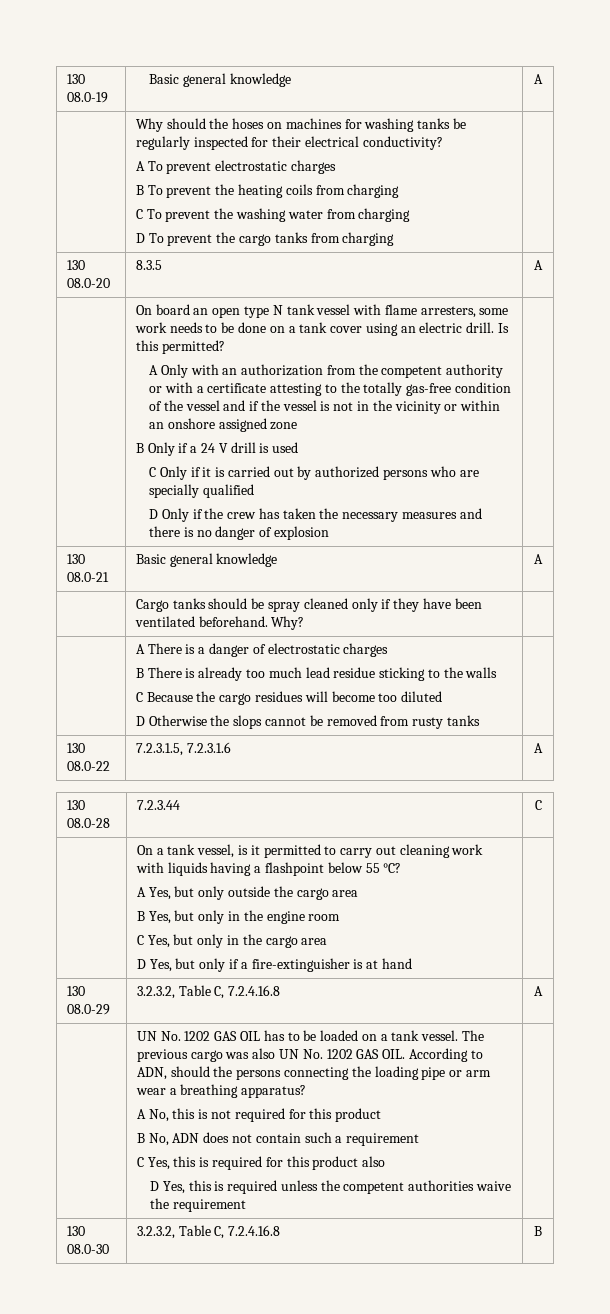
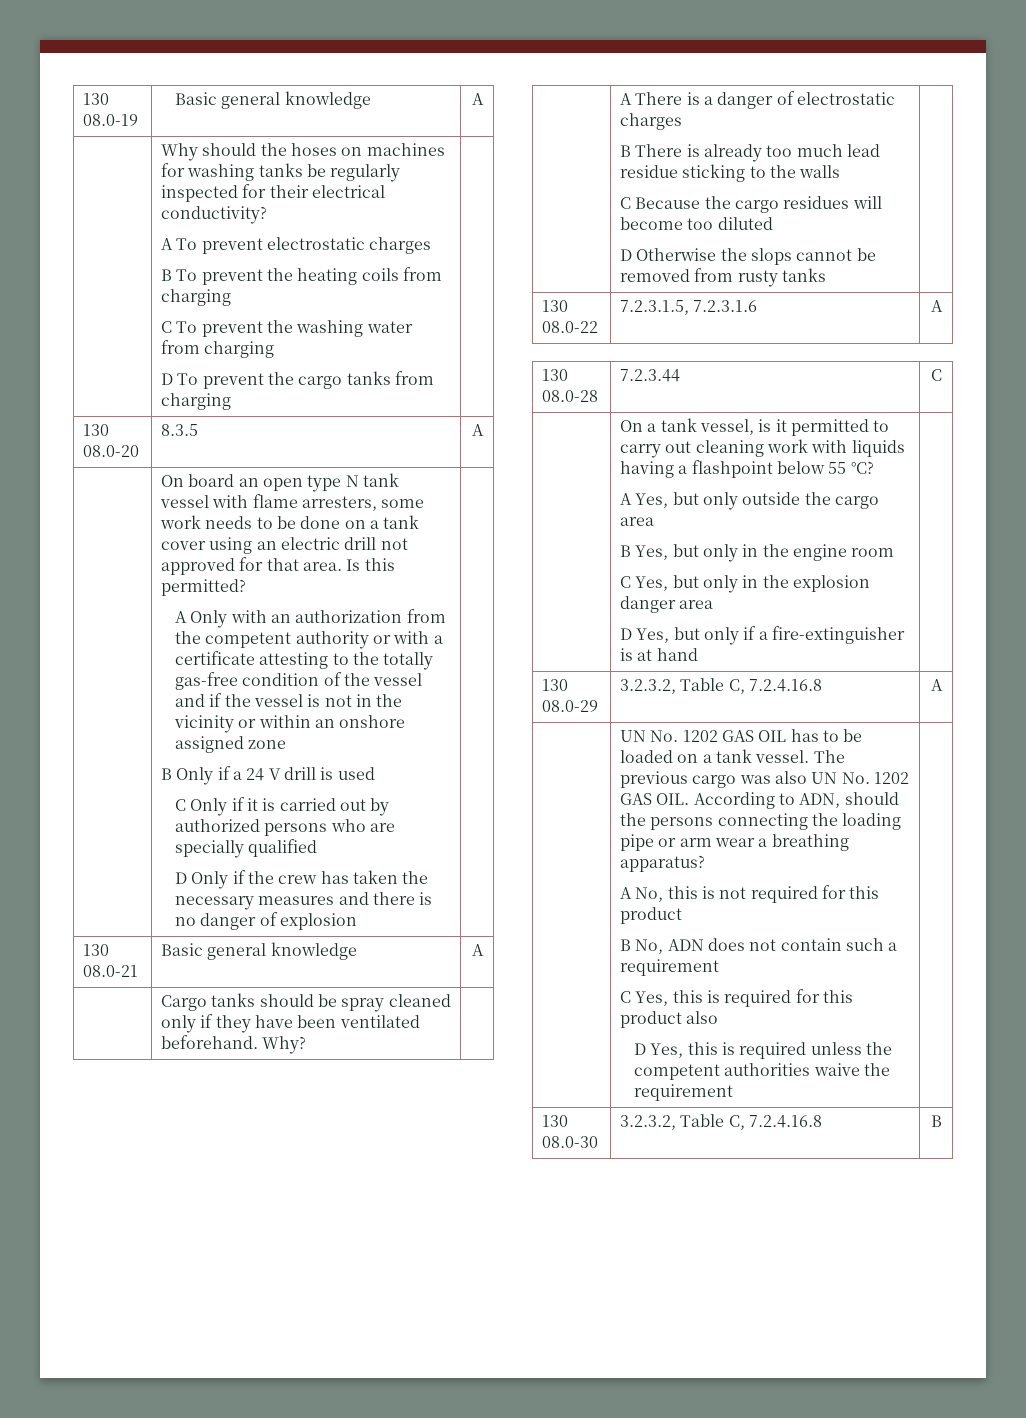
- On board an open type N tank vessel with flame arresters, some work needs to be done on a tank cover using an electric drill.
+ On board an open type N tank vessel with flame arresters, some work needs to be done on a tank cover using an electric drill not approved for that area.
- C Yes, but only in the cargo area
+ C Yes, but only in the explosion danger area

